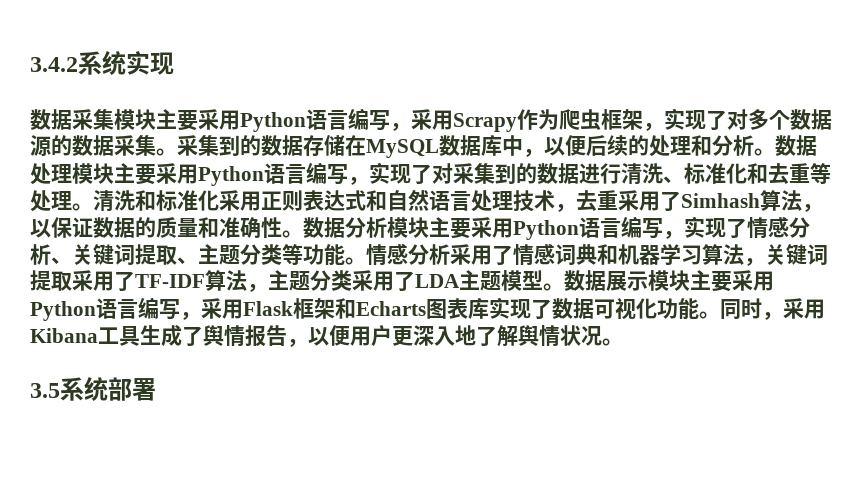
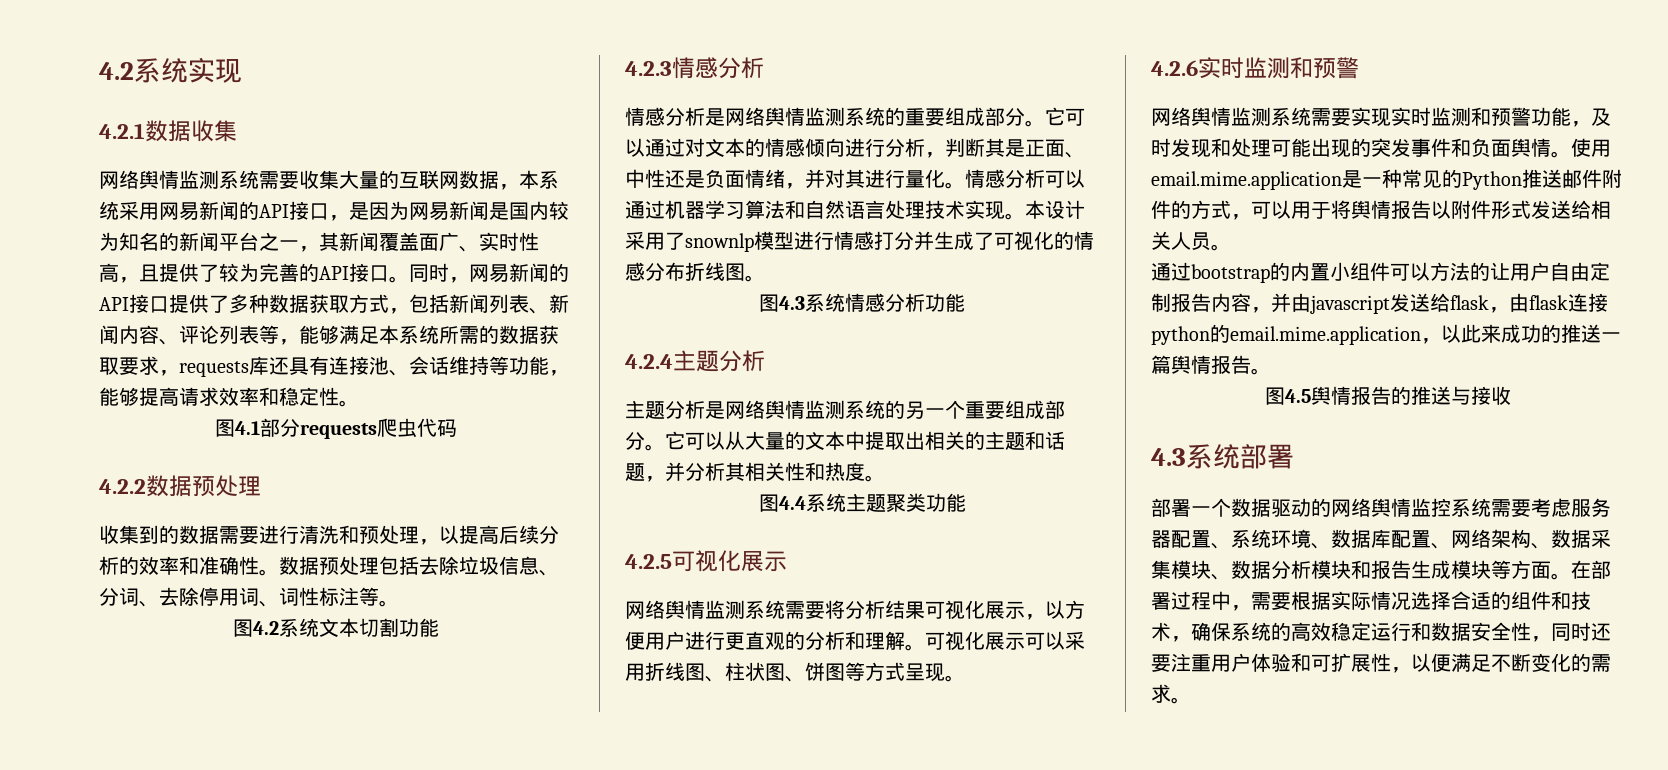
- 3.4.2系统实现
+ 4.2系统实现
- 数据采集模块主要采用Python语言编写，采用Scrapy作为爬虫框架，实现了对多个数据源的数据采集。采集到的数据存储在MySQL数据库中，以便后续的处理和分析。数据处理模块主要采用Python语言编写，实现了对采集到的数据进行清洗、标准化和去重等处理。清洗和标准化采用正则表达式和自然语言处理技术，去重采用了Simhash算法，以保证数据的质量和准确性。数据分析模块主要采用Python语言编写，实现了情感分析、关键词提取、主题分类等功能。情感分析采用了情感词典和机器学习算法，关键词提取采用了TF-IDF算法，主题分类采用了LDA主题模型。数据展示模块主要采用Python语言编写，采用Flask框架和Echarts图表库实现了数据可视化功能。同时，采用Kibana工具生成了舆情报告，以便用户更深入地了解舆情状况。
- 3.5系统部署
+ 4.2.1数据收集
+ 网络舆情监测系统需要收集大量的互联网数据，本系统采用网易新闻的API接口，是因为网易新闻是国内较为知名的新闻平台之一，其新闻覆盖面广、实时性高，且提供了较为完善的API接口。同时，网易新闻的API接口提供了多种数据获取方式，包括新闻列表、新闻内容、评论列表等，能够满足本系统所需的数据获取要求，requests库还具有连接池、会话维持等功能，能够提高请求效率和稳定性。
+ 图4.1部分requests爬虫代码
+ 4.2.2数据预处理
+ 收集到的数据需要进行清洗和预处理，以提高后续分析的效率和准确性。数据预处理包括去除垃圾信息、分词、去除停用词、词性标注等。
+ 图4.2系统文本切割功能
+ 4.2.3情感分析
+ 情感分析是网络舆情监测系统的重要组成部分。它可以通过对文本的情感倾向进行分析，判断其是正面、中性还是负面情绪，并对其进行量化。情感分析可以通过机器学习算法和自然语言处理技术实现。本设计采用了snownlp模型进行情感打分并生成了可视化的情感分布折线图。
+ 图4.3系统情感分析功能
+ 4.2.4主题分析
+ 主题分析是网络舆情监测系统的另一个重要组成部分。它可以从大量的文本中提取出相关的主题和话题，并分析其相关性和热度。
+ 图4.4系统主题聚类功能
+ 4.2.5可视化展示
+ 网络舆情监测系统需要将分析结果可视化展示，以方便用户进行更直观的分析和理解。可视化展示可以采用折线图、柱状图、饼图等方式呈现。
+ 4.2.6实时监测和预警
+ 网络舆情监测系统需要实现实时监测和预警功能，及时发现和处理可能出现的突发事件和负面舆情。使用email.mime.application是一种常见的Python推送邮件附件的方式，可以用于将舆情报告以附件形式发送给相关人员。
+ 通过bootstrap的内置小组件可以方法的让用户自由定制报告内容，并由javascript发送给flask，由flask连接python的email.mime.application，以此来成功的推送一篇舆情报告。
+ 图4.5舆情报告的推送与接收
+ 4.3系统部署
+ 部署一个数据驱动的网络舆情监控系统需要考虑服务器配置、系统环境、数据库配置、网络架构、数据采集模块、数据分析模块和报告生成模块等方面。在部署过程中，需要根据实际情况选择合适的组件和技术，确保系统的高效稳定运行和数据安全性，同时还要注重用户体验和可扩展性，以便满足不断变化的需求。

